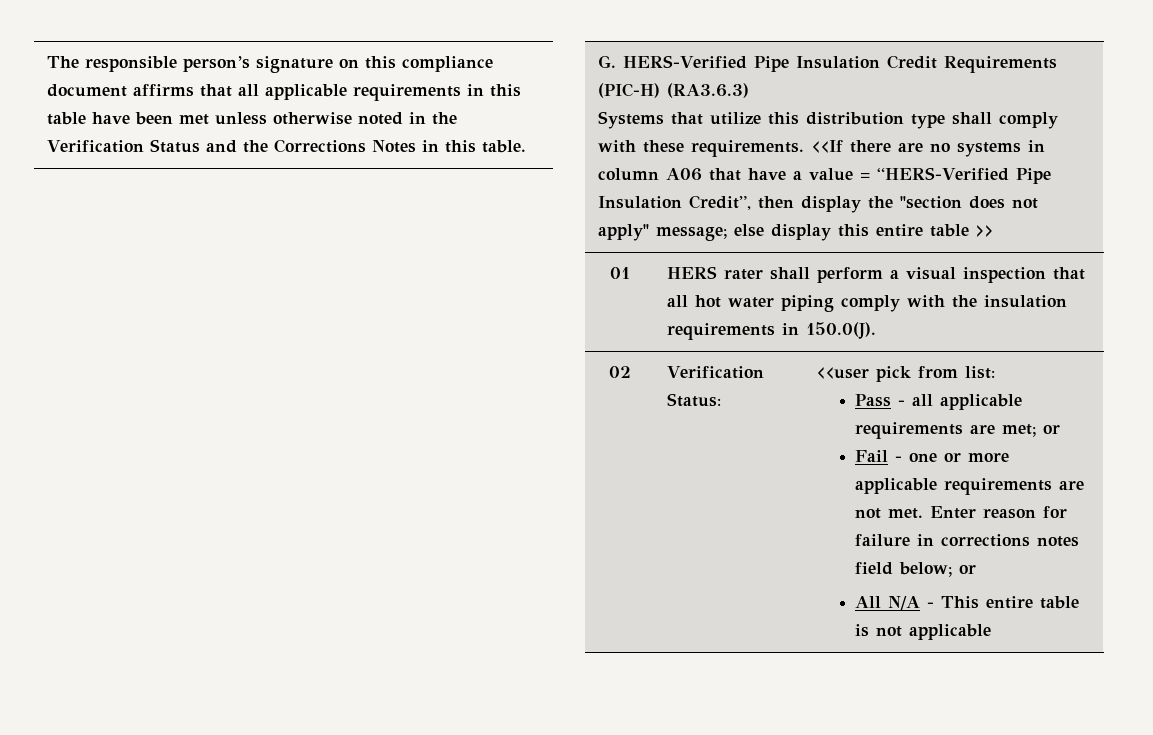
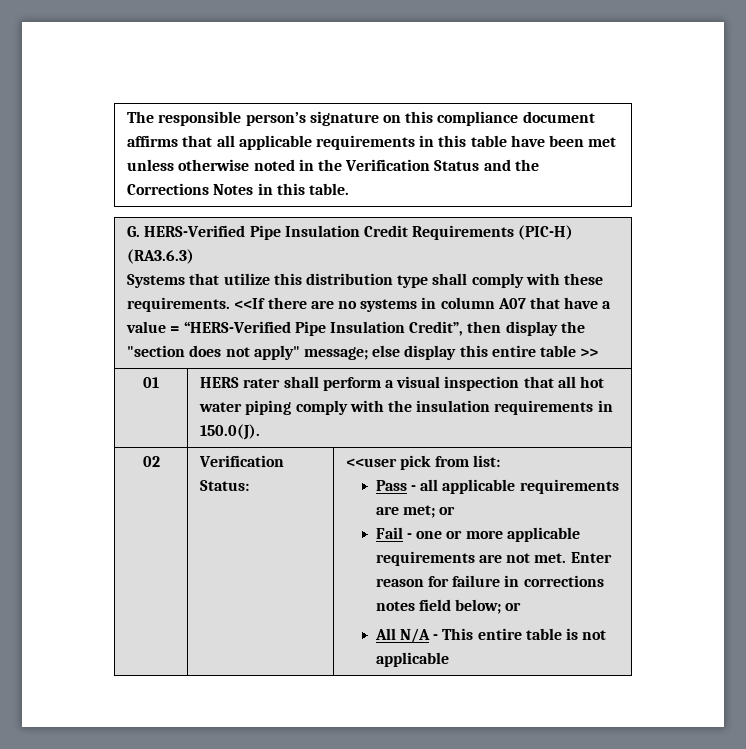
- <<If there are no systems in column A06 that have a value = “HERS-Verified Pipe Insulation Credit”, then display the "section does not apply" message; else display this entire table >>
+ <<If there are no systems in column A07 that have a value = “HERS-Verified Pipe Insulation Credit”, then display the "section does not apply" message; else display this entire table >>

